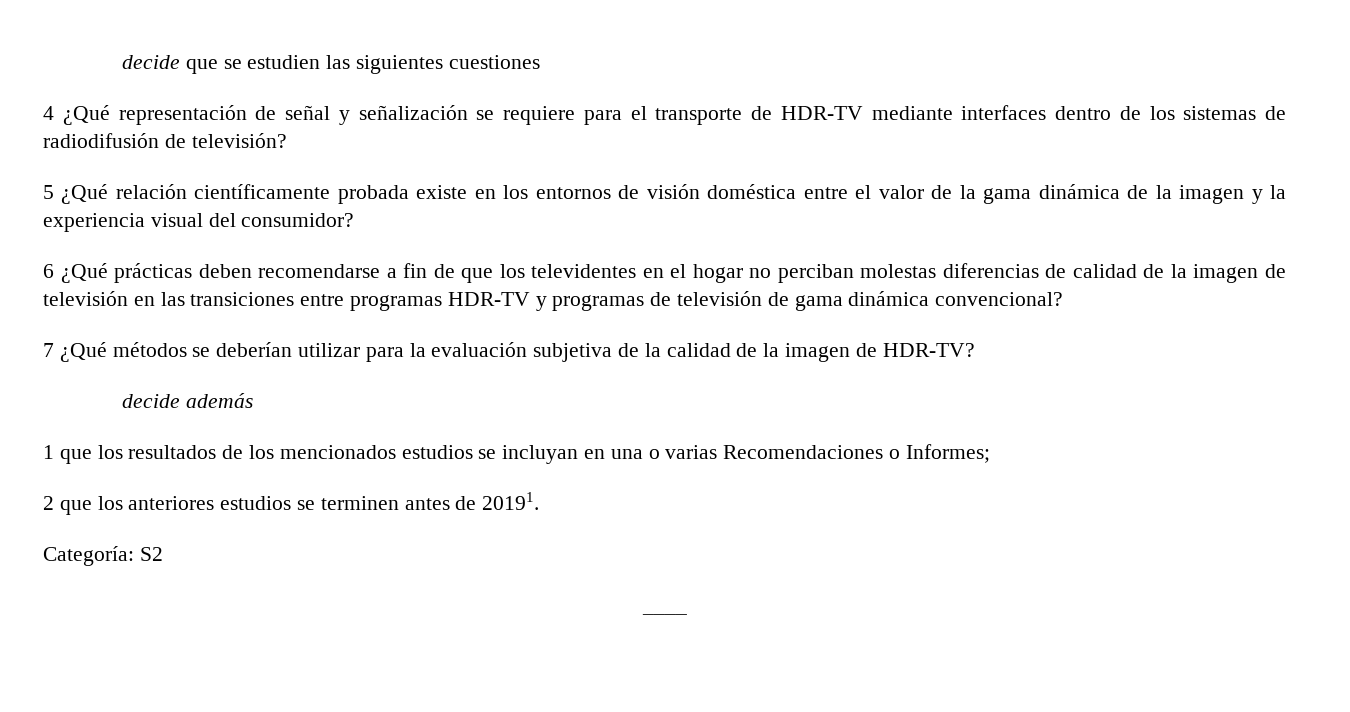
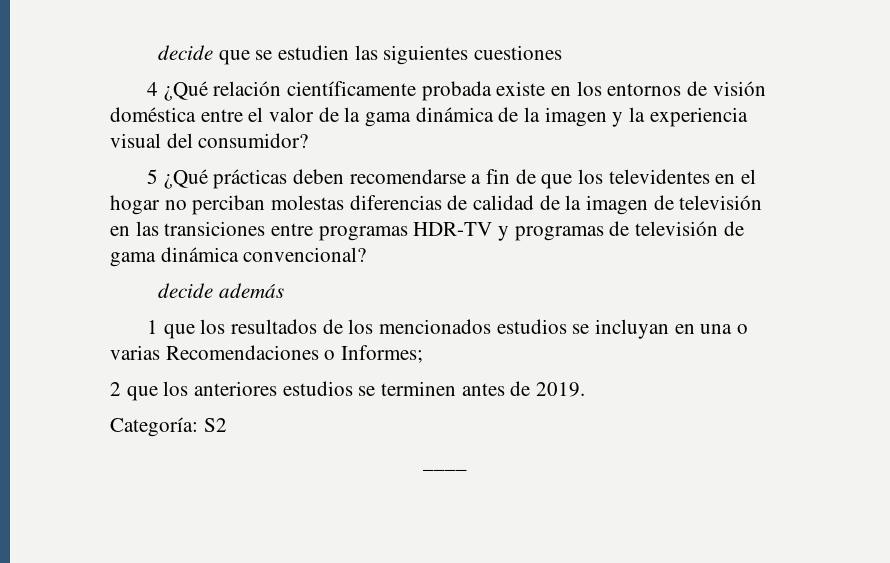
- 4 ¿Qué representación de señal y señalización se requiere para el transporte de HDR-TV mediante interfaces dentro de los sistemas de radiodifusión de televisión?
- 5 ¿Qué relación científicamente probada existe en los entornos de visión doméstica entre el valor de la gama dinámica de la imagen y la experiencia visual del consumidor?
+ 4 ¿Qué relación científicamente probada existe en los entornos de visión doméstica entre el valor de la gama dinámica de la imagen y la experiencia visual del consumidor?
- 6 ¿Qué prácticas deben recomendarse a fin de que los televidentes en el hogar no perciban molestas diferencias de calidad de la imagen de televisión en las transiciones entre programas HDR-TV y programas de televisión de gama dinámica convencional?
+ 5 ¿Qué prácticas deben recomendarse a fin de que los televidentes en el hogar no perciban molestas diferencias de calidad de la imagen de televisión en las transiciones entre programas HDR-TV y programas de televisión de gama dinámica convencional?
- 7 ¿Qué métodos se deberían utilizar para la evaluación subjetiva de la calidad de la imagen de HDR-TV?
- 2 que los anteriores estudios se terminen antes de 20191.
+ 2 que los anteriores estudios se terminen antes de 2019.

